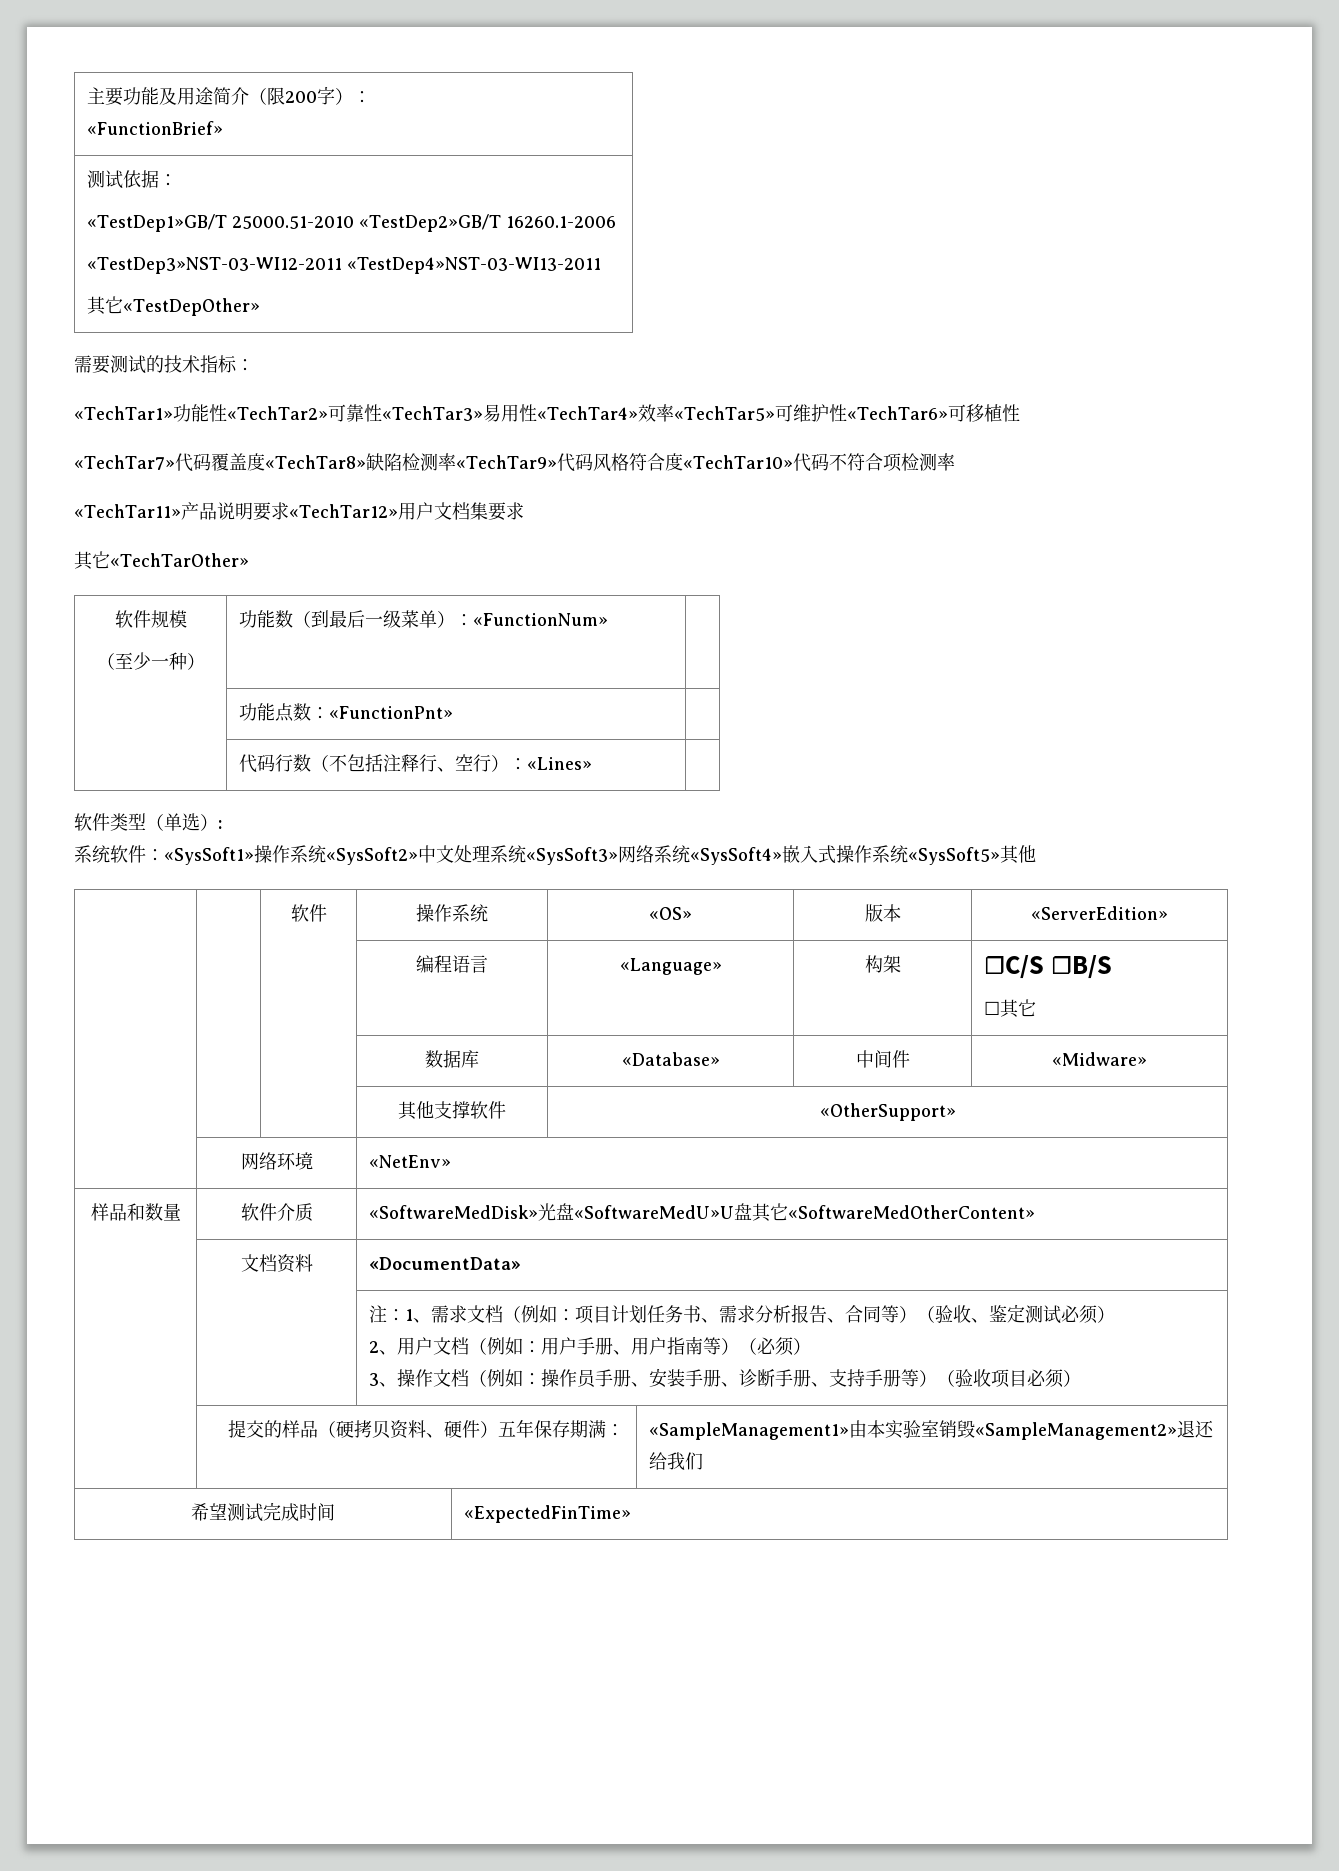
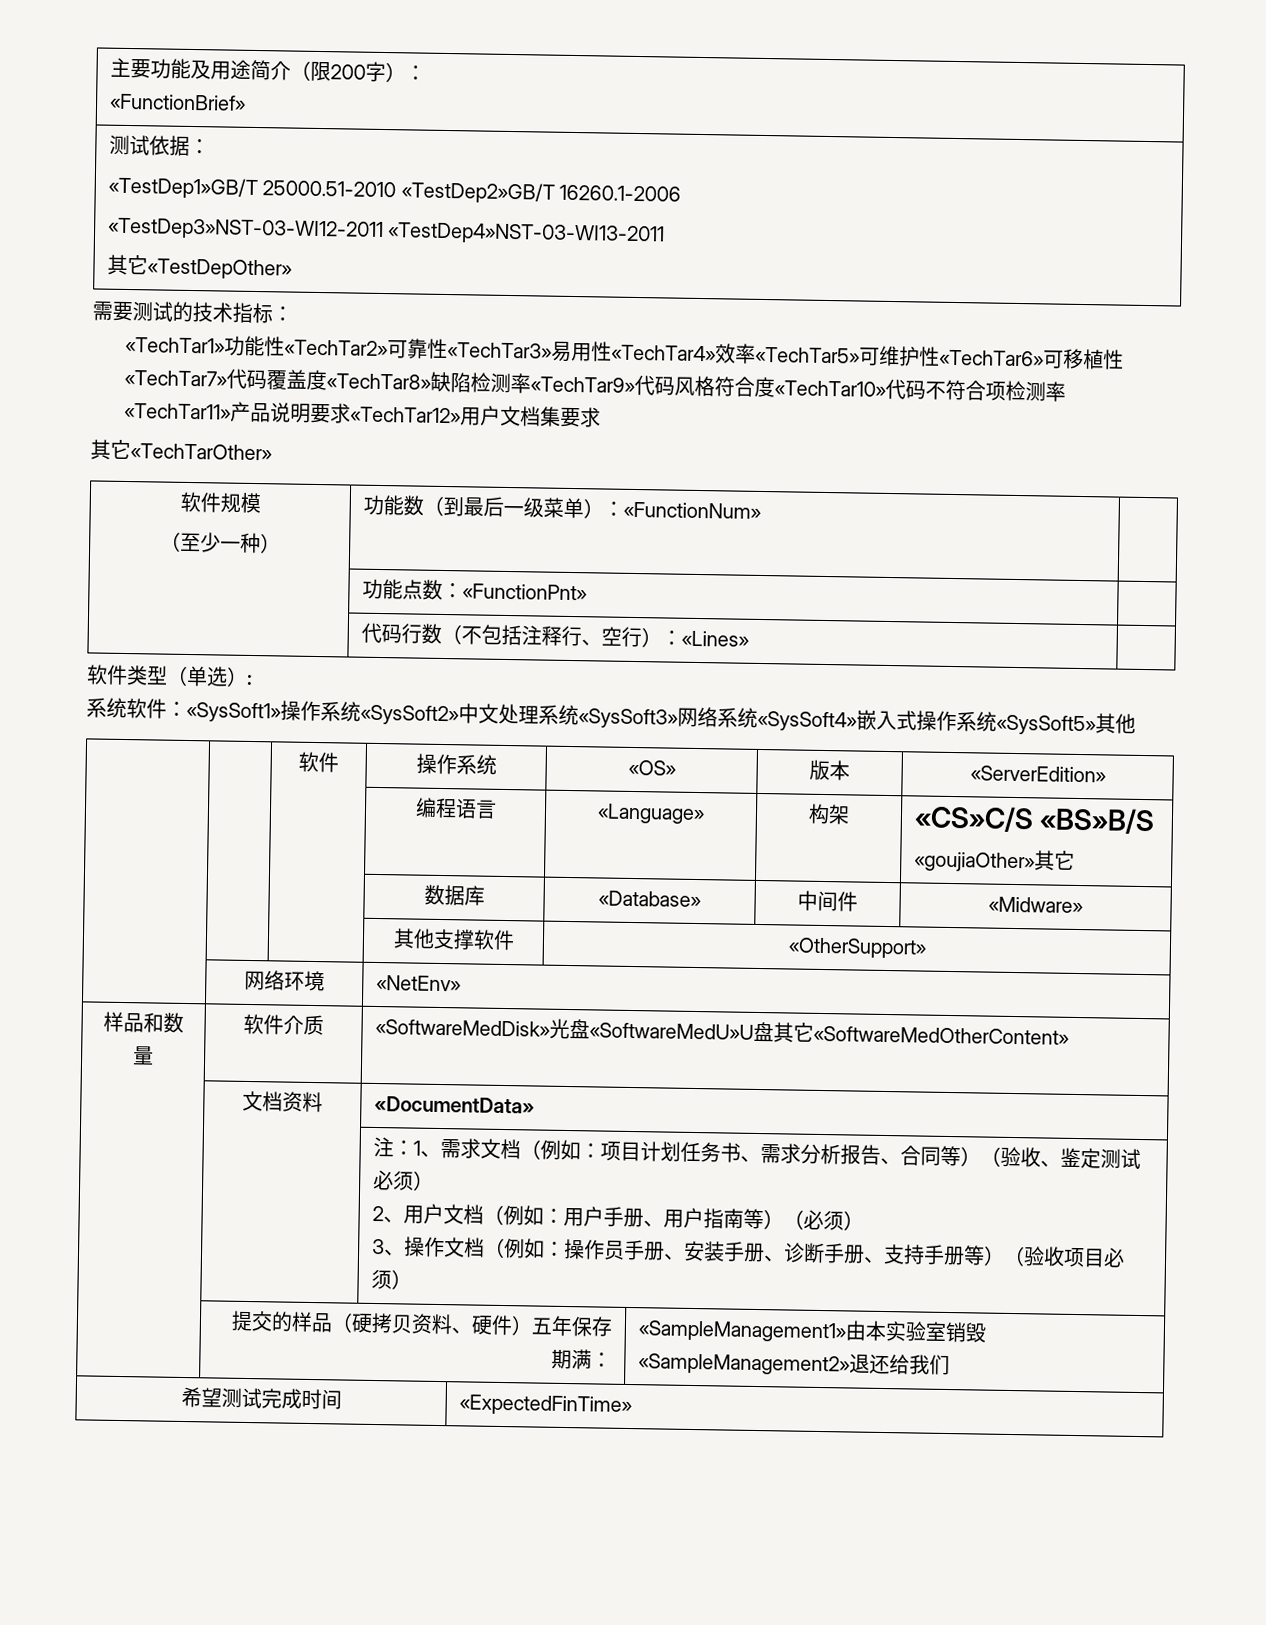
- | | | 编程语言 | «Language» | 构架 | ☐C/S ☐B/S
- ☐其它
+ | | | 编程语言 | «Language» | 构架 | «CS»C/S «BS»B/S
+ «goujiaOther»其它

